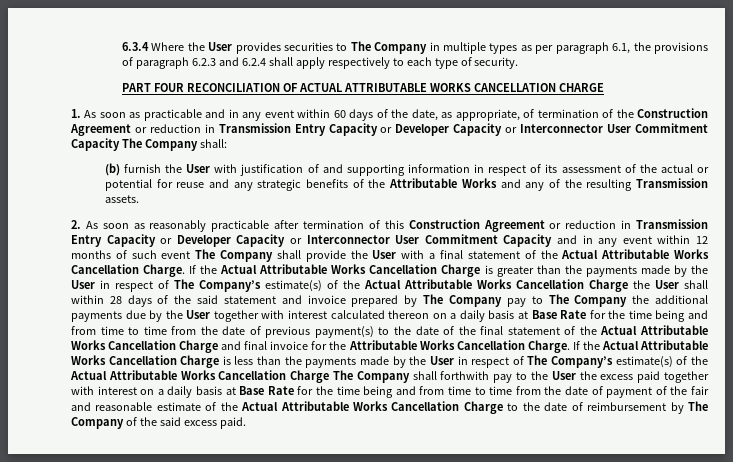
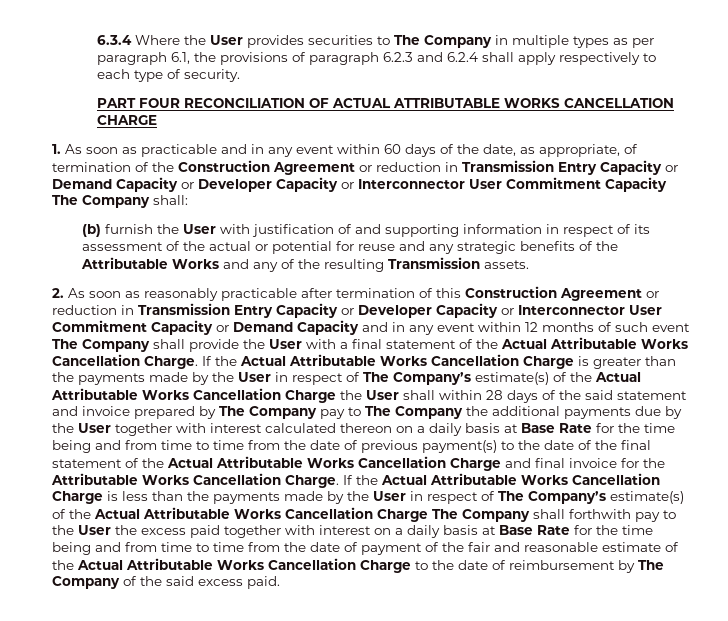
- 1. As soon as practicable and in any event within 60 days of the date, as appropriate, of termination of the Construction Agreement or reduction in Transmission Entry Capacity or Developer Capacity or Interconnector User Commitment Capacity The Company shall:
+ 1. As soon as practicable and in any event within 60 days of the date, as appropriate, of termination of the Construction Agreement or reduction in Transmission Entry Capacity or Demand Capacity or Developer Capacity or Interconnector User Commitment Capacity The Company shall:
- 2. As soon as reasonably practicable after termination of this Construction Agreement or reduction in Transmission Entry Capacity or Developer Capacity or Interconnector User Commitment Capacity and in any event within 12 months of such event The Company shall provide the User with a final statement of the Actual Attributable Works Cancellation Charge.
+ 2. As soon as reasonably practicable after termination of this Construction Agreement or reduction in Transmission Entry Capacity or Developer Capacity or Interconnector User Commitment Capacity or Demand Capacity and in any event within 12 months of such event The Company shall provide the User with a final statement of the Actual Attributable Works Cancellation Charge.

